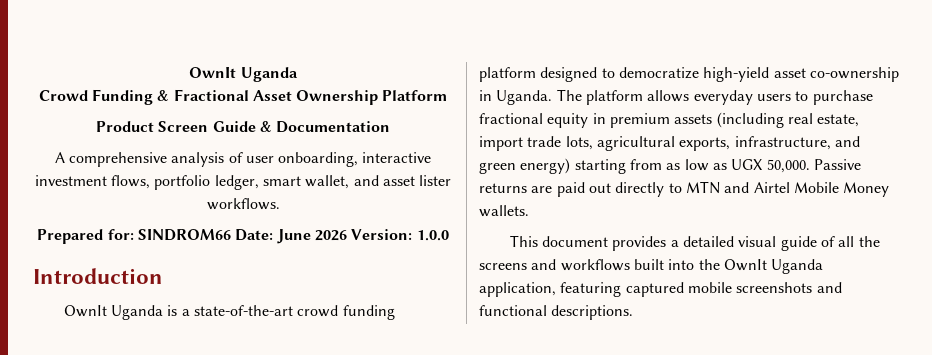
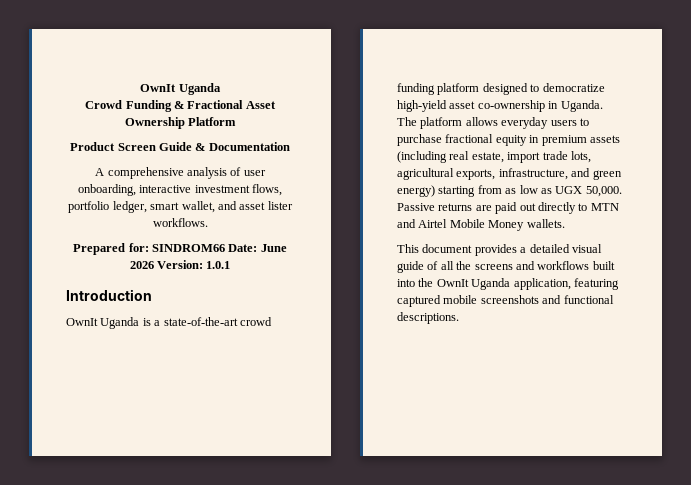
- Prepared for: SINDROM66 Date: June 2026 Version: 1.0.0
+ Prepared for: SINDROM66 Date: June 2026 Version: 1.0.1

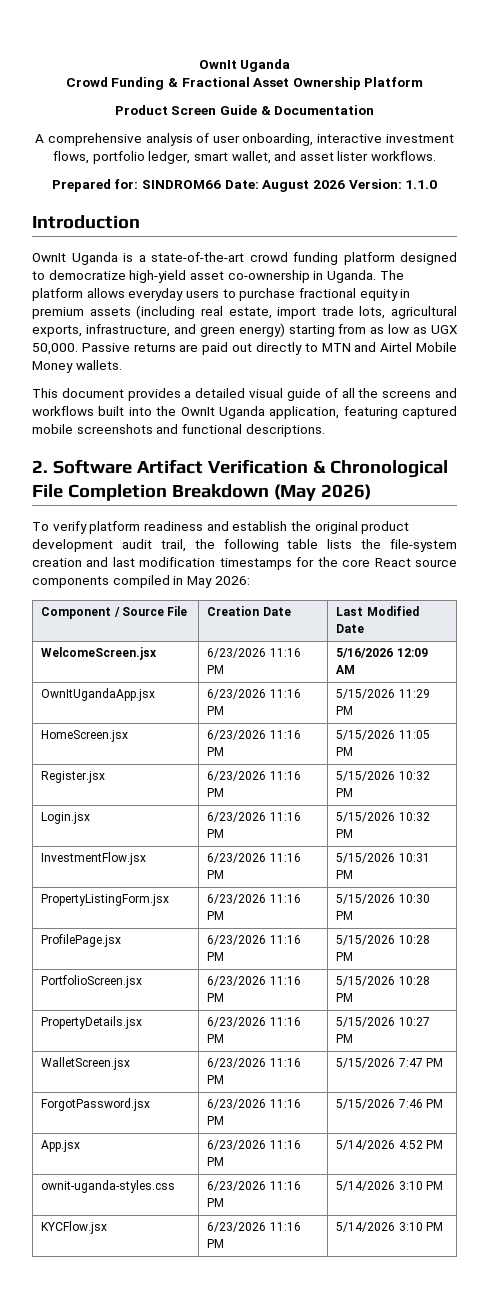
- Prepared for: SINDROM66 Date: June 2026 Version: 1.0.1
+ Prepared for: SINDROM66 Date: August 2026 Version: 1.1.0
+ 2. Software Artifact Verification & Chronological File Completion Breakdown (May 2026)
+ To verify platform readiness and establish the original product development audit trail, the following table lists the file-system creation and last modification timestamps for the core React source components compiled in May 2026:
+ Component / Source File | Creation Date | Last Modified Date
+ WelcomeScreen.jsx | 6/23/2026 11:16 PM | 5/16/2026 12:09 AM
+ OwnItUgandaApp.jsx | 6/23/2026 11:16 PM | 5/15/2026 11:29 PM
+ HomeScreen.jsx | 6/23/2026 11:16 PM | 5/15/2026 11:05 PM
+ Register.jsx | 6/23/2026 11:16 PM | 5/15/2026 10:32 PM
+ Login.jsx | 6/23/2026 11:16 PM | 5/15/2026 10:32 PM
+ InvestmentFlow.jsx | 6/23/2026 11:16 PM | 5/15/2026 10:31 PM
+ PropertyListingForm.jsx | 6/23/2026 11:16 PM | 5/15/2026 10:30 PM
+ ProfilePage.jsx | 6/23/2026 11:16 PM | 5/15/2026 10:28 PM
+ PortfolioScreen.jsx | 6/23/2026 11:16 PM | 5/15/2026 10:28 PM
+ PropertyDetails.jsx | 6/23/2026 11:16 PM | 5/15/2026 10:27 PM
+ WalletScreen.jsx | 6/23/2026 11:16 PM | 5/15/2026 7:47 PM
+ ForgotPassword.jsx | 6/23/2026 11:16 PM | 5/15/2026 7:46 PM
+ App.jsx | 6/23/2026 11:16 PM | 5/14/2026 4:52 PM
+ ownit-uganda-styles.css | 6/23/2026 11:16 PM | 5/14/2026 3:10 PM
+ KYCFlow.jsx | 6/23/2026 11:16 PM | 5/14/2026 3:10 PM

